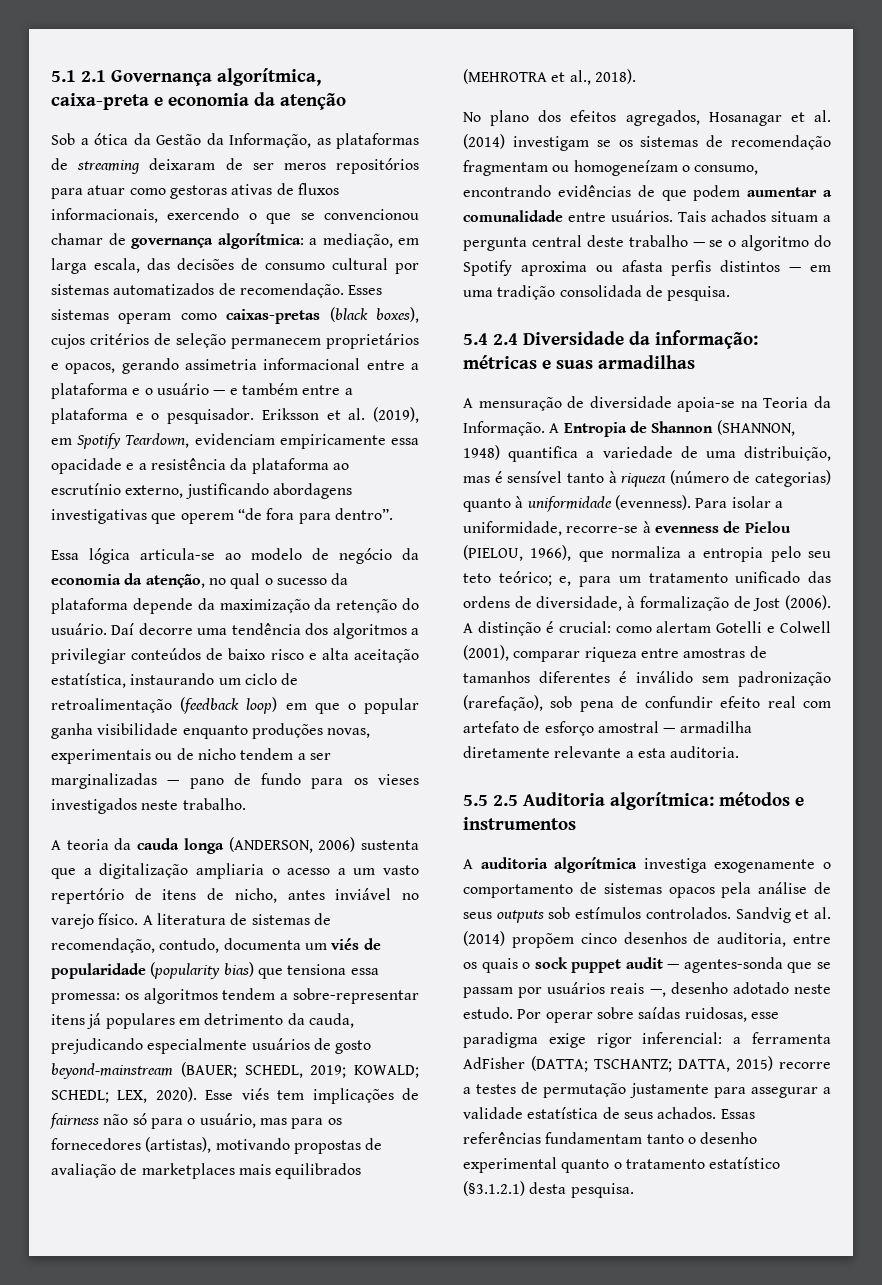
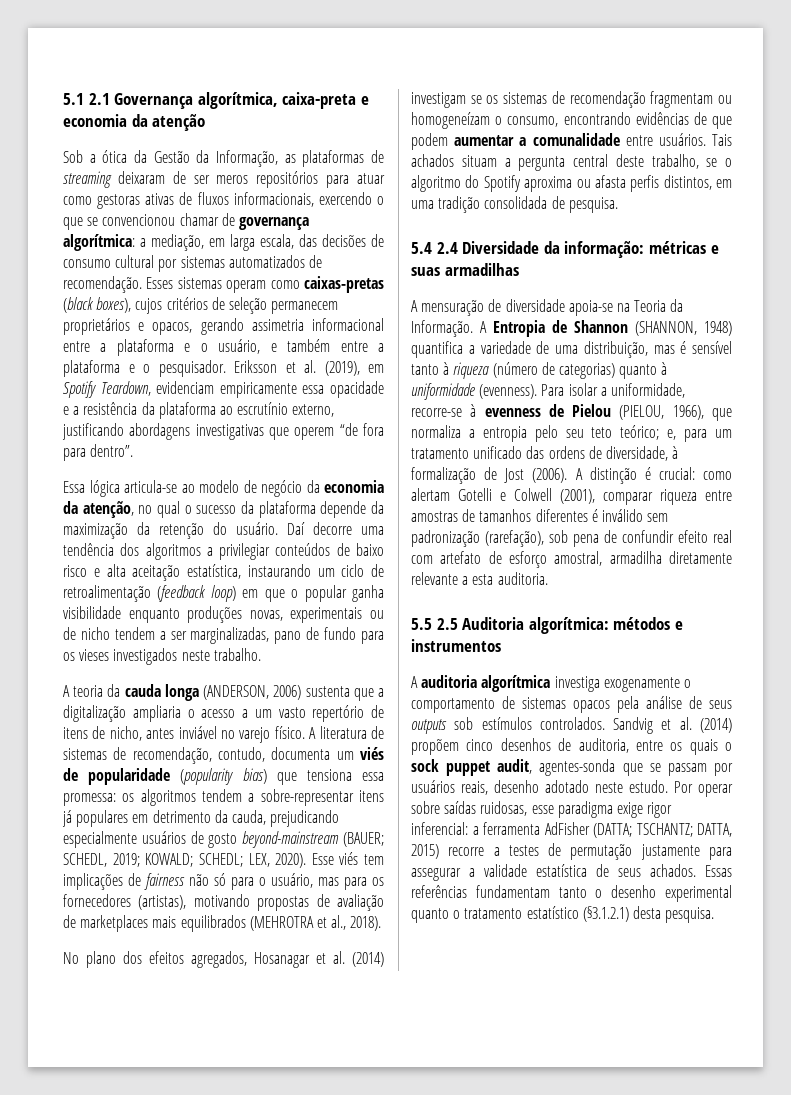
- Esses sistemas operam como caixas-pretas (black boxes), cujos critérios de seleção permanecem proprietários e opacos, gerando assimetria informacional entre a plataforma e o usuário — e também entre a plataforma e o pesquisador.
+ Esses sistemas operam como caixas-pretas (black boxes), cujos critérios de seleção permanecem proprietários e opacos, gerando assimetria informacional entre a plataforma e o usuário, e também entre a plataforma e o pesquisador.
- Daí decorre uma tendência dos algoritmos a privilegiar conteúdos de baixo risco e alta aceitação estatística, instaurando um ciclo de retroalimentação (feedback loop) em que o popular ganha visibilidade enquanto produções novas, experimentais ou de nicho tendem a ser marginalizadas — pano de fundo para os vieses investigados neste trabalho.
+ Daí decorre uma tendência dos algoritmos a privilegiar conteúdos de baixo risco e alta aceitação estatística, instaurando um ciclo de retroalimentação (feedback loop) em que o popular ganha visibilidade enquanto produções novas, experimentais ou de nicho tendem a ser marginalizadas, pano de fundo para os vieses investigados neste trabalho.
- Tais achados situam a pergunta central deste trabalho — se o algoritmo do Spotify aproxima ou afasta perfis distintos — em uma tradição consolidada de pesquisa.
+ Tais achados situam a pergunta central deste trabalho, se o algoritmo do Spotify aproxima ou afasta perfis distintos, em uma tradição consolidada de pesquisa.
- A distinção é crucial: como alertam Gotelli e Colwell (2001), comparar riqueza entre amostras de tamanhos diferentes é inválido sem padronização (rarefação), sob pena de confundir efeito real com artefato de esforço amostral — armadilha diretamente relevante a esta auditoria.
+ A distinção é crucial: como alertam Gotelli e Colwell (2001), comparar riqueza entre amostras de tamanhos diferentes é inválido sem padronização (rarefação), sob pena de confundir efeito real com artefato de esforço amostral, armadilha diretamente relevante a esta auditoria.
- Sandvig et al. (2014) propõem cinco desenhos de auditoria, entre os quais o sock puppet audit — agentes-sonda que se passam por usuários reais —, desenho adotado neste estudo.
+ Sandvig et al. (2014) propõem cinco desenhos de auditoria, entre os quais o sock puppet audit, agentes-sonda que se passam por usuários reais, desenho adotado neste estudo.

